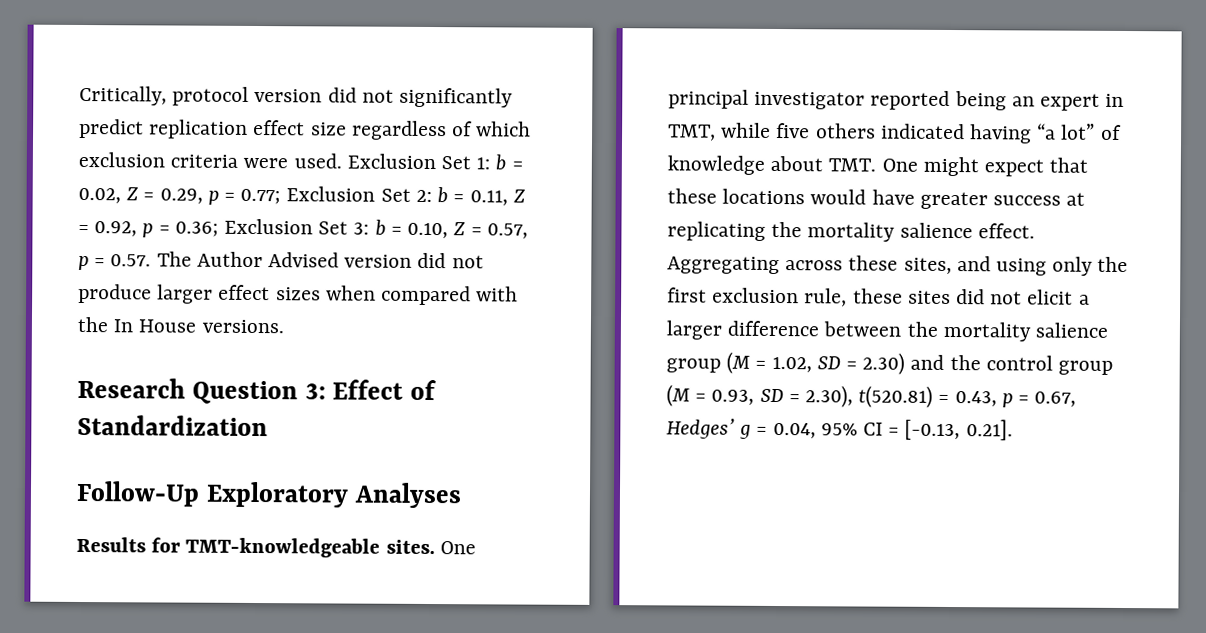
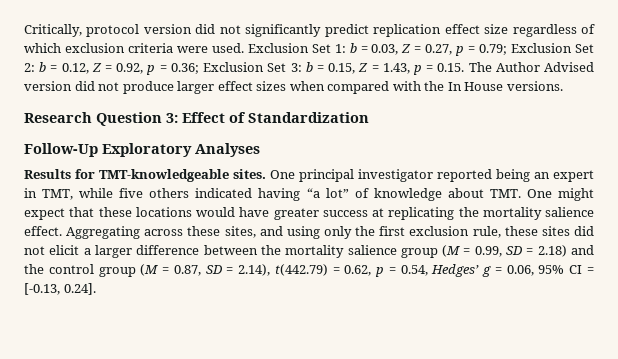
- Exclusion Set 1: b = 0.02, Z = 0.29, p = 0.77; Exclusion Set 2: b = 0.11, Z = 0.92, p = 0.36; Exclusion Set 3: b = 0.10, Z = 0.57, p = 0.57. The Author Advised version did not produce larger effect sizes when compared with the In House versions.
+ Exclusion Set 1: b = 0.03, Z = 0.27, p = 0.79; Exclusion Set 2: b = 0.12, Z = 0.92, p = 0.36; Exclusion Set 3: b = 0.15, Z = 1.43, p = 0.15. The Author Advised version did not produce larger effect sizes when compared with the In House versions.
- Aggregating across these sites, and using only the first exclusion rule, these sites did not elicit a larger difference between the mortality salience group (M = 1.02, SD = 2.30) and the control group (M = 0.93, SD = 2.30), t(520.81) = 0.43, p = 0.67, Hedges’ g = 0.04, 95% CI = [-0.13, 0.21].
+ Aggregating across these sites, and using only the first exclusion rule, these sites did not elicit a larger difference between the mortality salience group (M = 0.99, SD = 2.18) and the control group (M = 0.87, SD = 2.14), t(442.79) = 0.62, p = 0.54, Hedges’ g = 0.06, 95% CI = [-0.13, 0.24].

